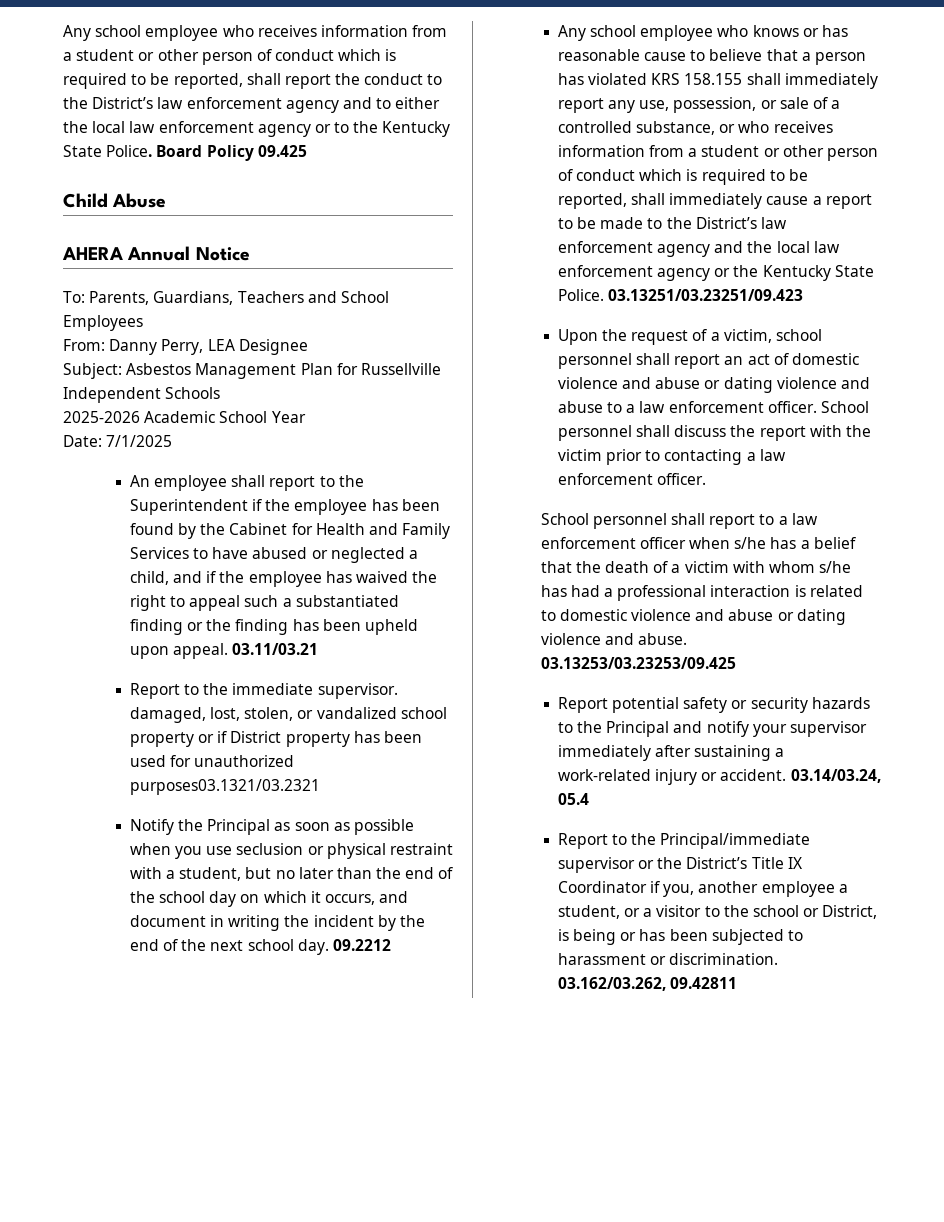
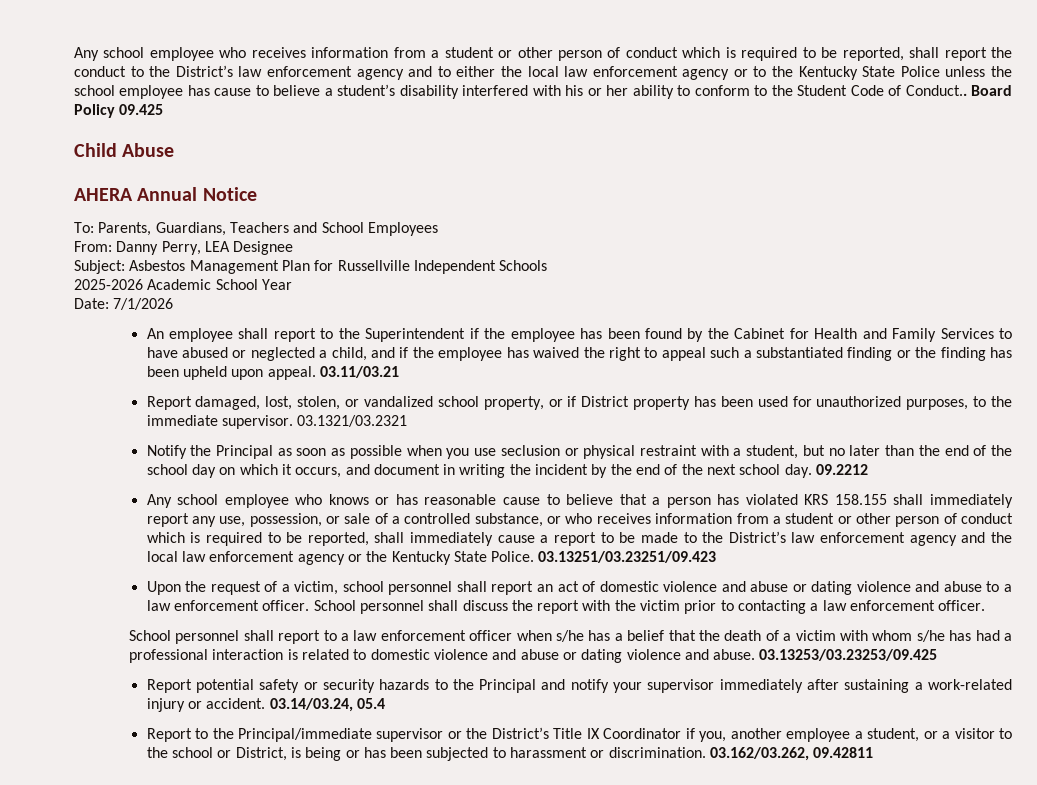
- Any school employee who receives information from a student or other person of conduct which is required to be reported, shall report the conduct to the District’s law enforcement agency and to either the local law enforcement agency or to the Kentucky State Police.
+ Any school employee who receives information from a student or other person of conduct which is required to be reported, shall report the conduct to the District’s law enforcement agency and to either the local law enforcement agency or to the Kentucky State Police unless the school employee has cause to believe a student’s disability interfered with his or her ability to conform to the Student Code of Conduct..
- Date: 7/1/2025
+ Date: 7/1/2026
- Report to the immediate supervisor. damaged, lost, stolen, or vandalized school property or if District property has been used for unauthorized purposes03.1321/03.2321
+ Report damaged, lost, stolen, or vandalized school property, or if District property has been used for unauthorized purposes, to the immediate supervisor. 03.1321/03.2321

